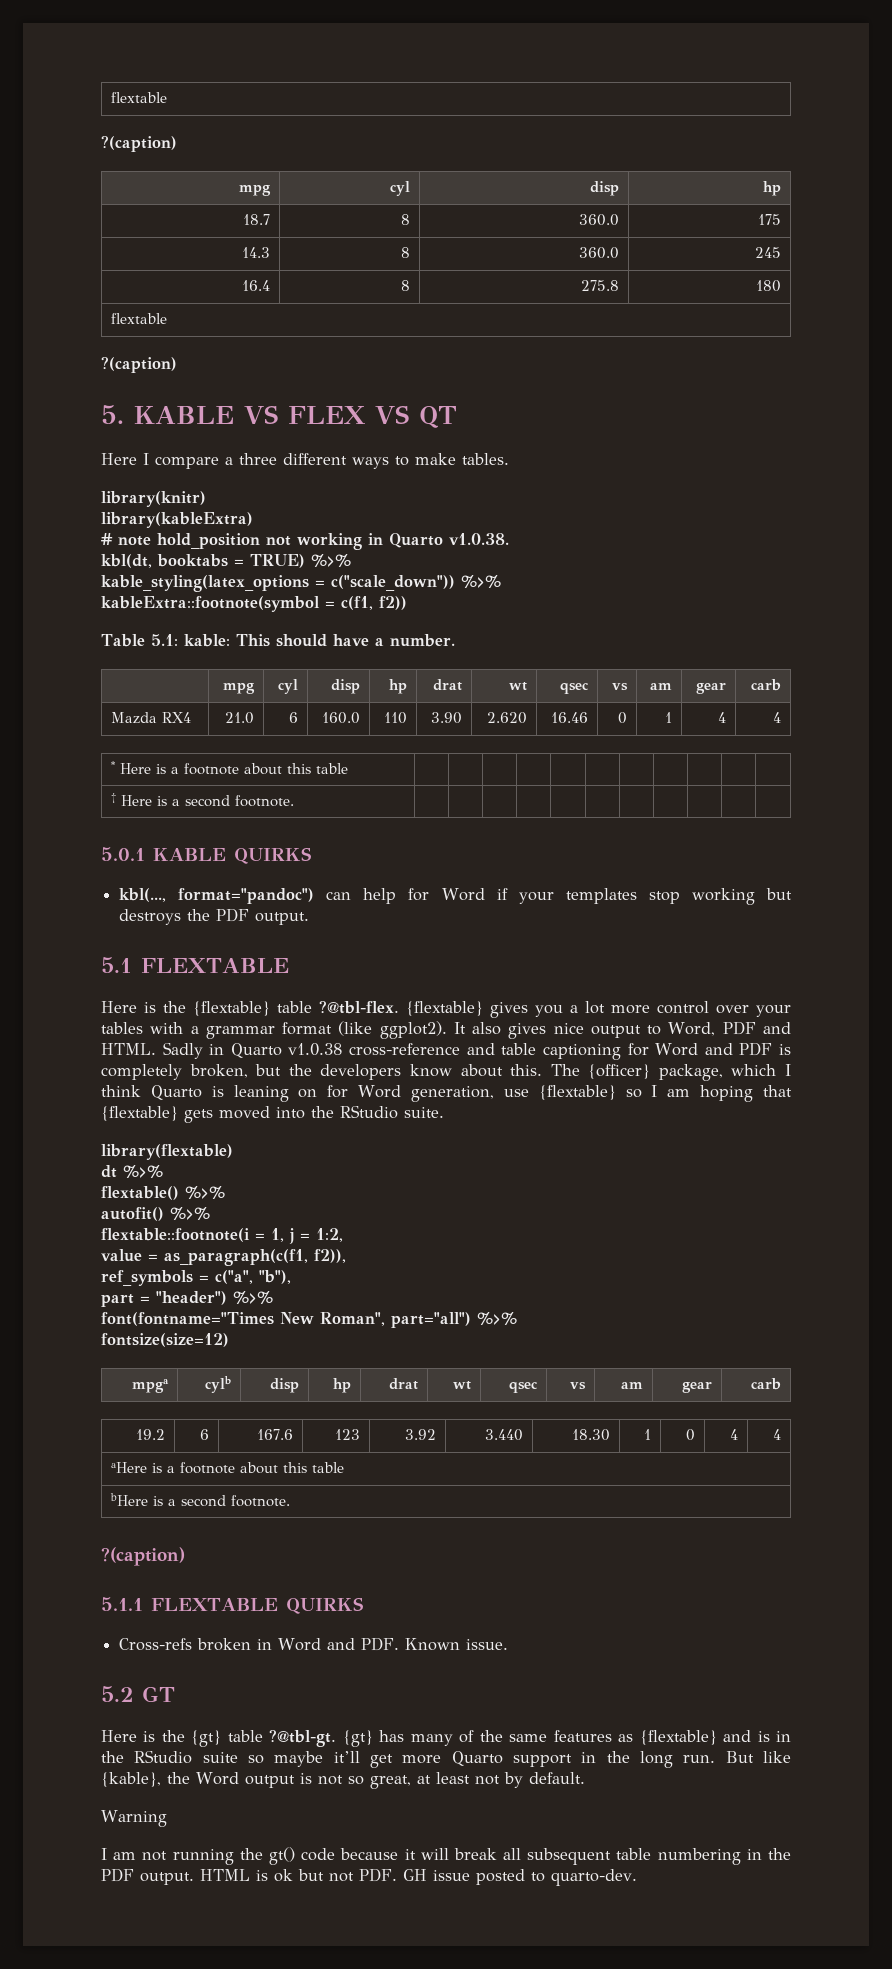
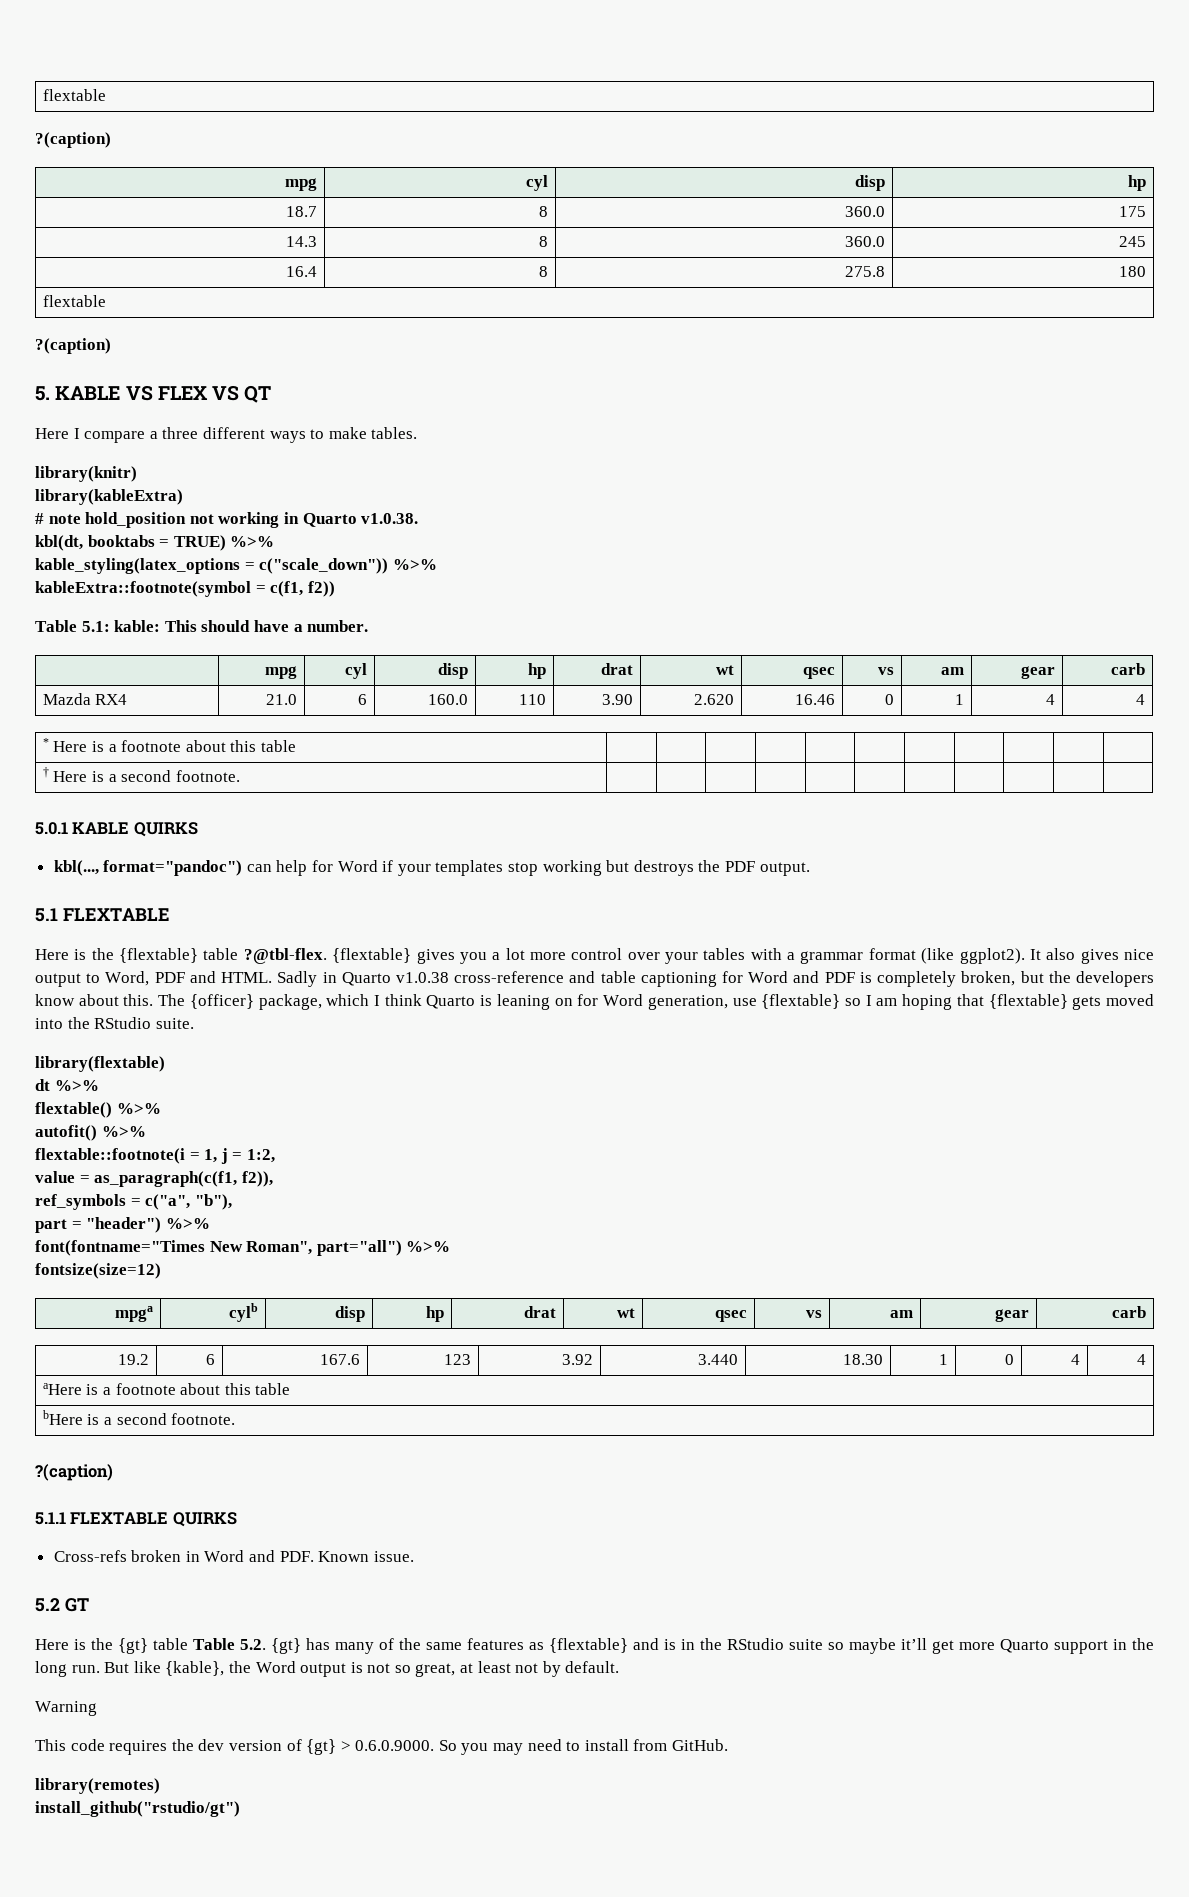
- Here is the {gt} table ?@tbl-gt. {gt} has many of the same features as {flextable} and is in the RStudio suite so maybe it’ll get more Quarto support in the long run.
+ Here is the {gt} table Table 5.2. {gt} has many of the same features as {flextable} and is in the RStudio suite so maybe it’ll get more Quarto support in the long run.
- I am not running the gt() code because it will break all subsequent table numbering in the PDF output. HTML is ok but not PDF. GH issue posted to quarto-dev.
+ This code requires the dev version of {gt} > 0.6.0.9000. So you may need to install from GitHub.
+ library(remotes)
+ install_github("rstudio/gt")

